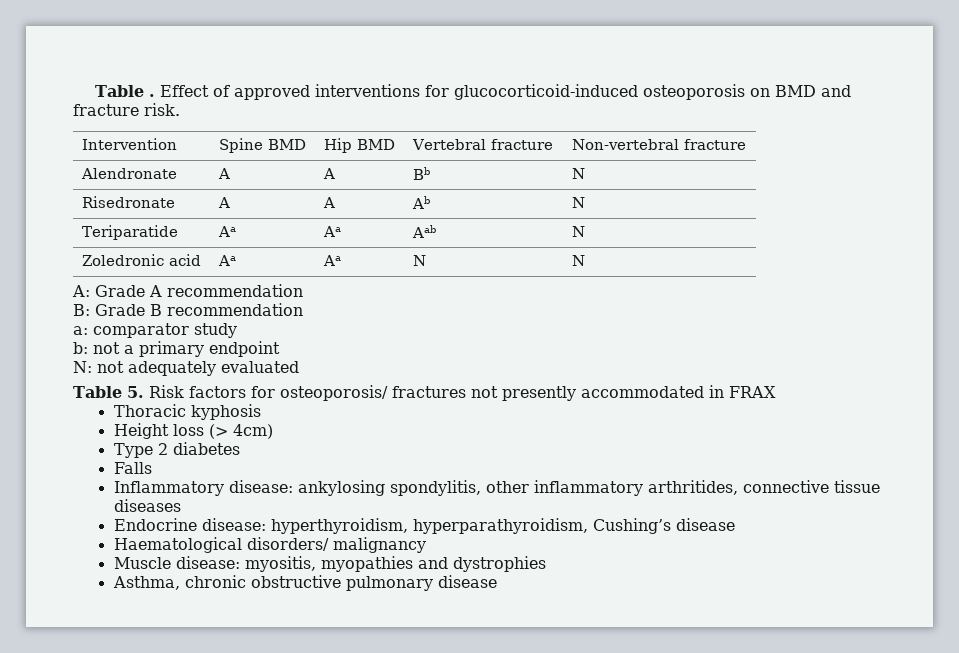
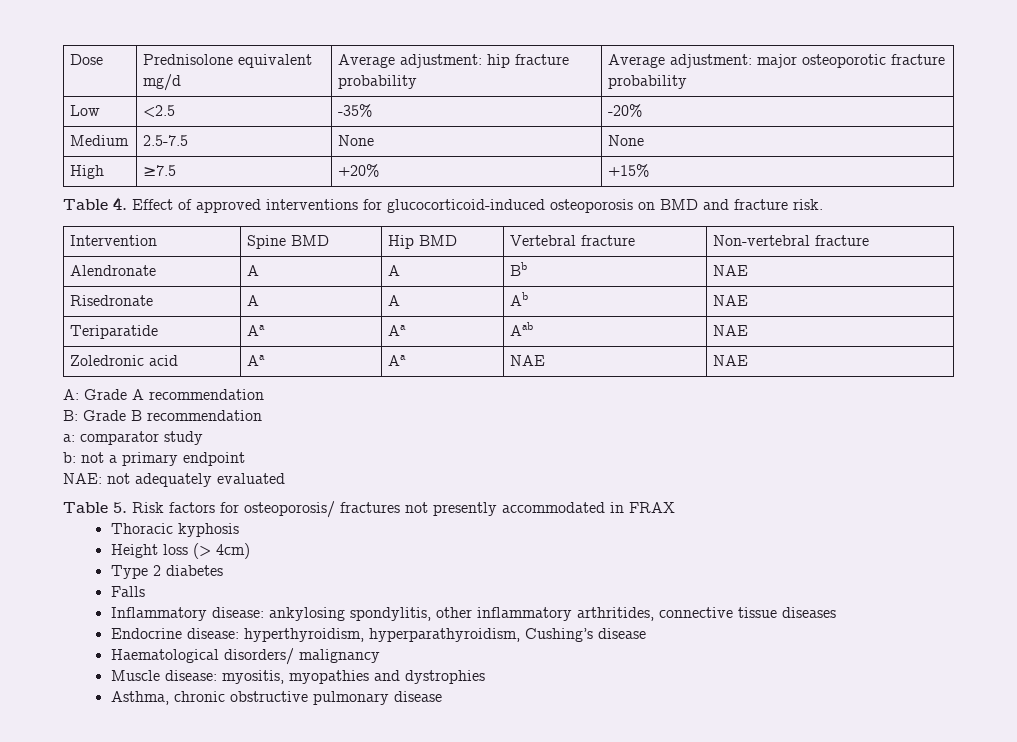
- Table . Effect of approved interventions for glucocorticoid-induced osteoporosis on BMD and fracture risk.
+ Dose | Prednisolone equivalent mg/d | Average adjustment: hip fracture probability | Average adjustment: major osteoporotic fracture probability
+ Low | <2.5 | -35% | -20%
+ Medium | 2.5-7.5 | None | None
+ High | ≥7.5 | +20% | +15%
+ Table 4. Effect of approved interventions for glucocorticoid-induced osteoporosis on BMD and fracture risk.
- Alendronate | A | A | Bb | N
+ Alendronate | A | A | Bb | NAE
- Risedronate | A | A | Ab | N
+ Risedronate | A | A | Ab | NAE
- Teriparatide | Aa | Aa | Aab | N
+ Teriparatide | Aa | Aa | Aab | NAE
- Zoledronic acid | Aa | Aa | N | N
+ Zoledronic acid | Aa | Aa | NAE | NAE
- N: not adequately evaluated
+ NAE: not adequately evaluated

